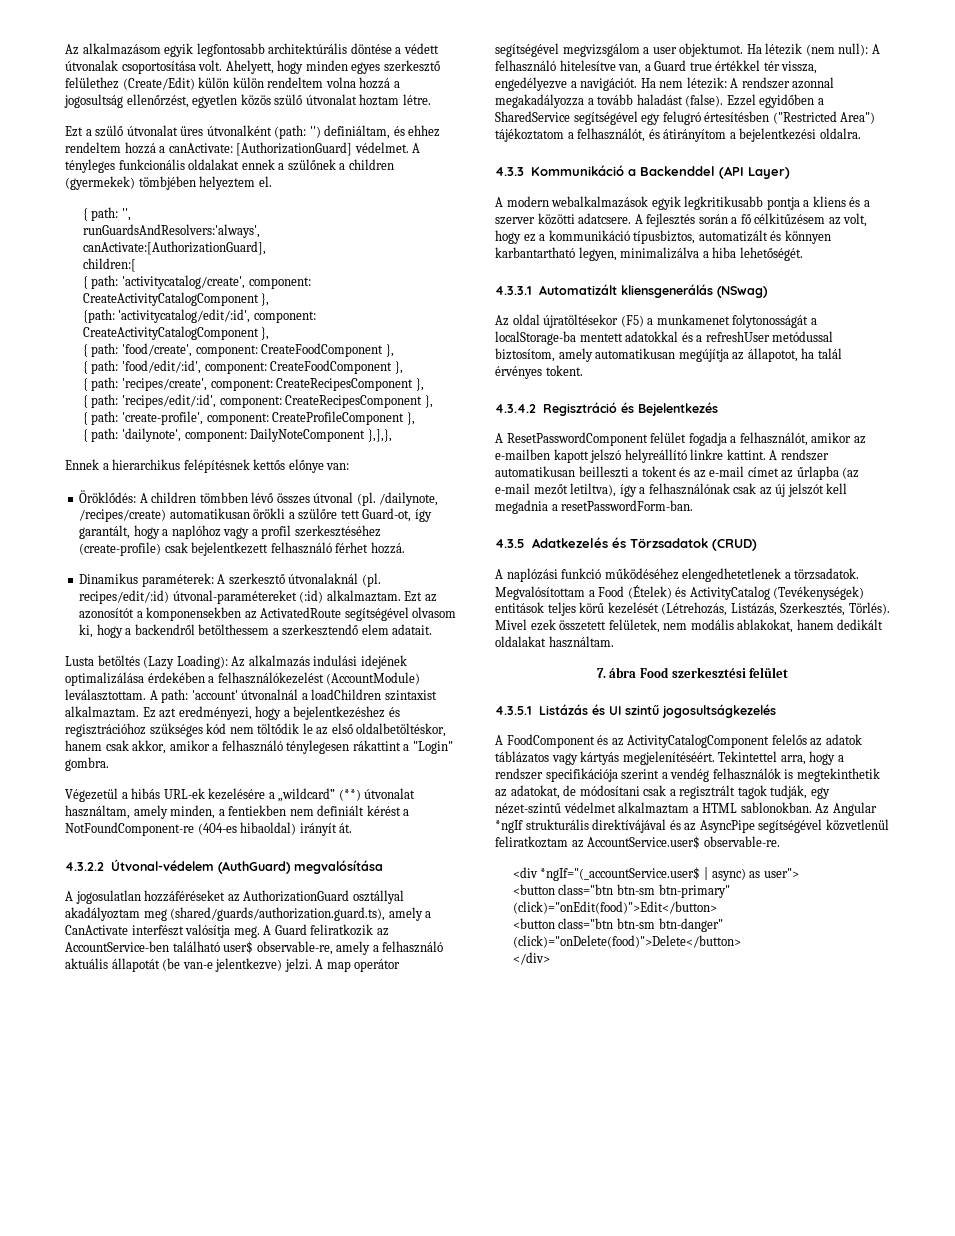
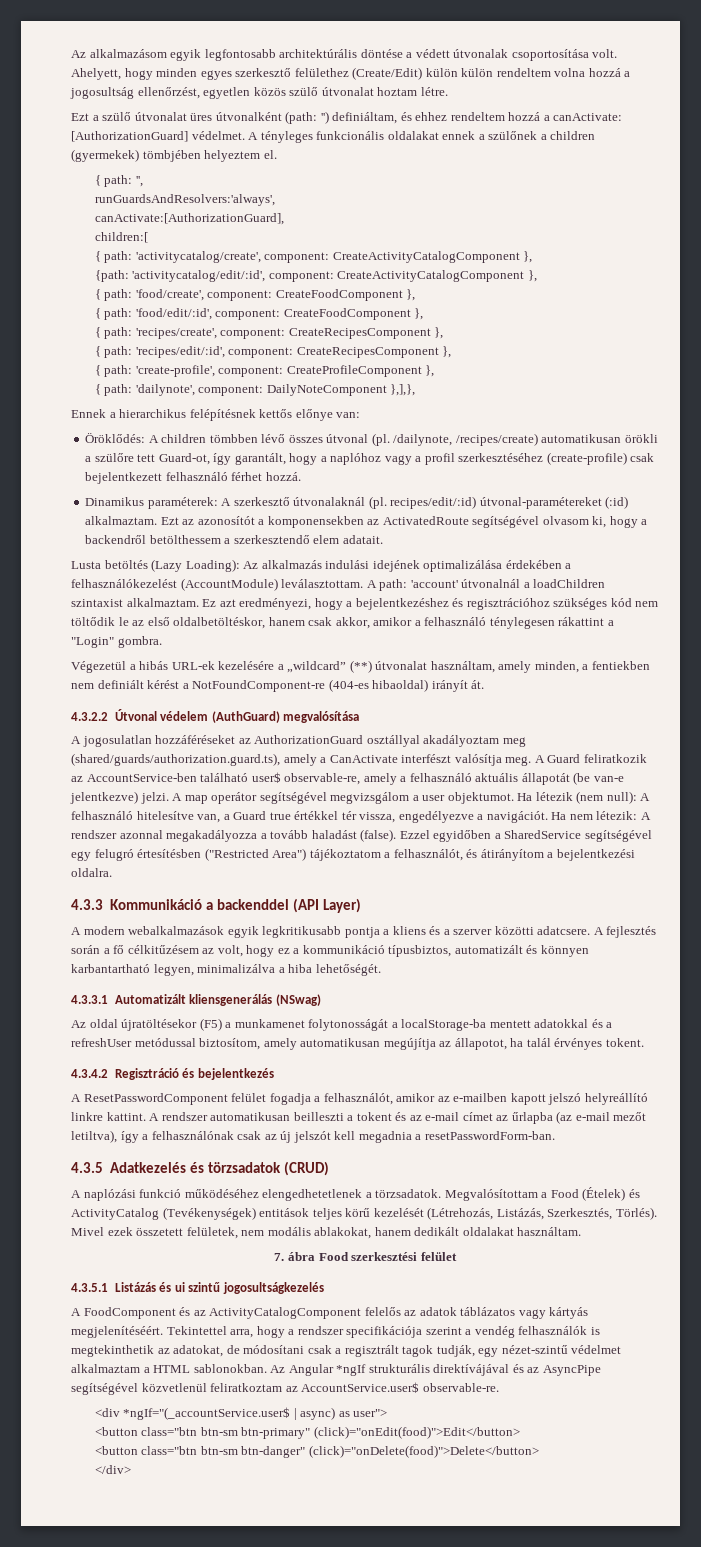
- 4.3.2.2 Útvonal-védelem (AuthGuard) megvalósítása
+ 4.3.2.2 Útvonal védelem (AuthGuard) megvalósítása
- 4.3.3 Kommunikáció a Backenddel (API Layer)
+ 4.3.3 Kommunikáció a backenddel (API Layer)
- 4.3.4.2 Regisztráció és Bejelentkezés
+ 4.3.4.2 Regisztráció és bejelentkezés
- 4.3.5 Adatkezelés és Törzsadatok (CRUD)
+ 4.3.5 Adatkezelés és törzsadatok (CRUD)
- 4.3.5.1 Listázás és UI szintű jogosultságkezelés
+ 4.3.5.1 Listázás és ui szintű jogosultságkezelés

